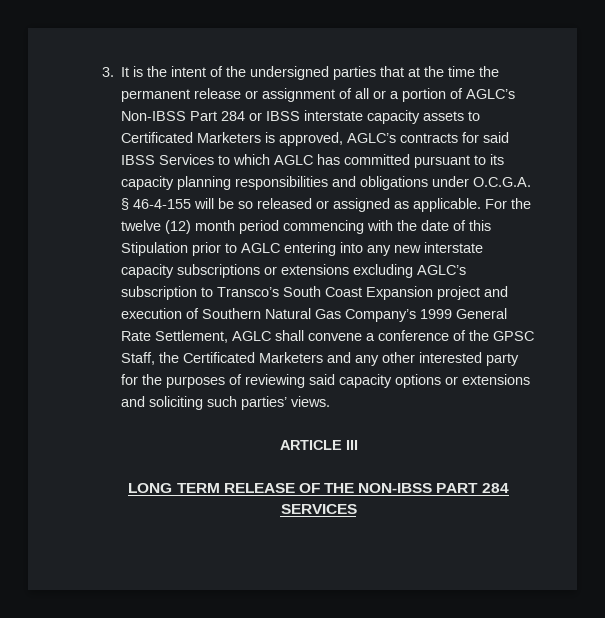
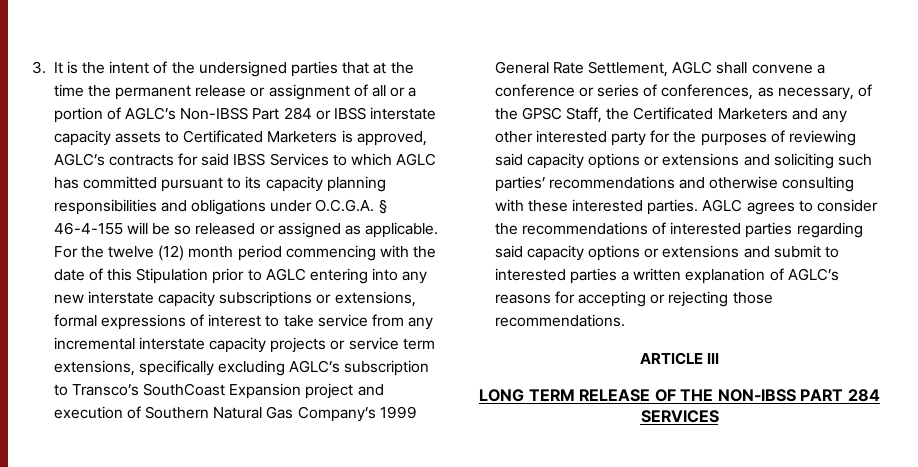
- For the twelve (12) month period commencing with the date of this Stipulation prior to AGLC entering into any new interstate capacity subscriptions or extensions excluding AGLC’s subscription to Transco’s South Coast Expansion project and execution of Southern Natural Gas Company’s 1999 General Rate Settlement, AGLC shall convene a conference of the GPSC Staff, the Certificated Marketers and any other interested party for the purposes of reviewing said capacity options or extensions and soliciting such parties’ views.
+ For the twelve (12) month period commencing with the date of this Stipulation prior to AGLC entering into any new interstate capacity subscriptions or extensions, formal expressions of interest to take service from any incremental interstate capacity projects or service term extensions, specifically excluding AGLC’s subscription to Transco’s SouthCoast Expansion project and execution of Southern Natural Gas Company’s 1999 General Rate Settlement, AGLC shall convene a conference or series of conferences, as necessary, of the GPSC Staff, the Certificated Marketers and any other interested party for the purposes of reviewing said capacity options or extensions and soliciting such parties’ recommendations and otherwise consulting with these interested parties. AGLC agrees to consider the recommendations of interested parties regarding said capacity options or extensions and submit to interested parties a written explanation of AGLC’s reasons for accepting or rejecting those recommendations.

